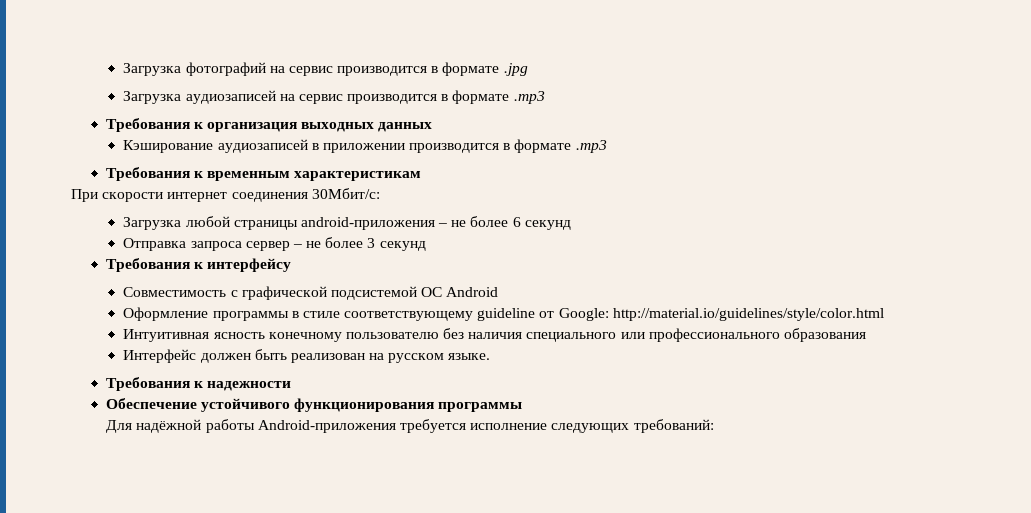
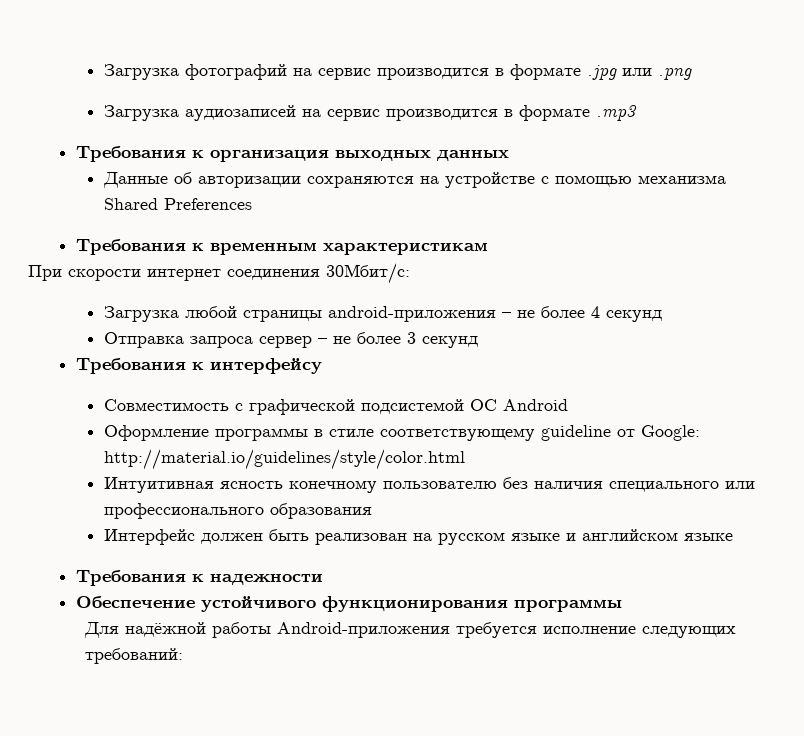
- Загрузка фотографий на сервис производится в формате .jpg
+ Загрузка фотографий на сервис производится в формате .jpg или .png
- Кэширование аудиозаписей в приложении производится в формате .mp3
+ Данные об авторизации сохраняются на устройстве с помощью механизма Shared Preferences
- Загрузка любой страницы android-приложения – не более 6 секунд
+ Загрузка любой страницы android-приложения – не более 4 секунд
- Интерфейс должен быть реализован на русском языке.
+ Интерфейс должен быть реализован на русском языке и английском языке

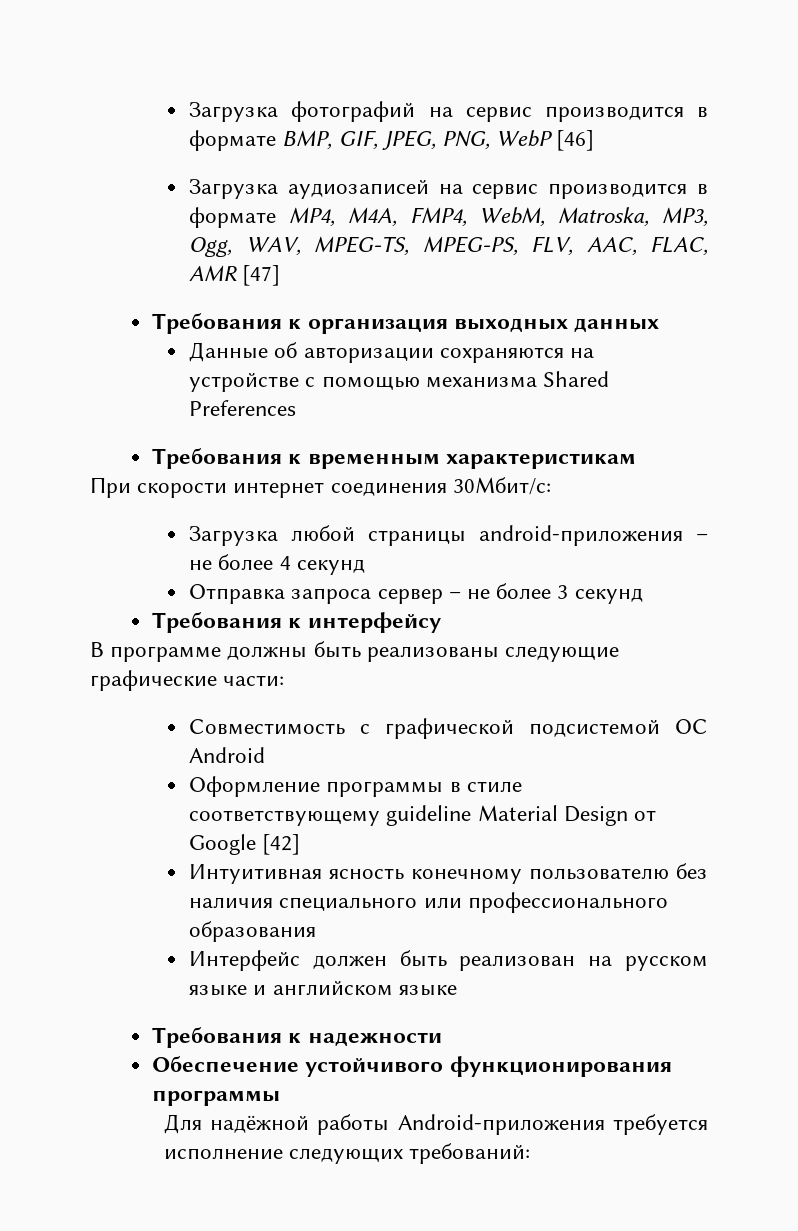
- Загрузка фотографий на сервис производится в формате .jpg или .png
+ Загрузка фотографий на сервис производится в формате BMP, GIF, JPEG, PNG, WebP [46]
- Загрузка аудиозаписей на сервис производится в формате .mp3
+ Загрузка аудиозаписей на сервис производится в формате MP4, M4A, FMP4, WebM, Matroska, MP3, Ogg, WAV, MPEG-TS, MPEG-PS, FLV, AAC, FLAC, AMR [47]
+ В программе должны быть реализованы следующие графические части:
- Оформление программы в стиле соответствующему guideline от Google: http://material.io/guidelines/style/color.html
+ Оформление программы в стиле соответствующему guideline Material Design от Google [42]

